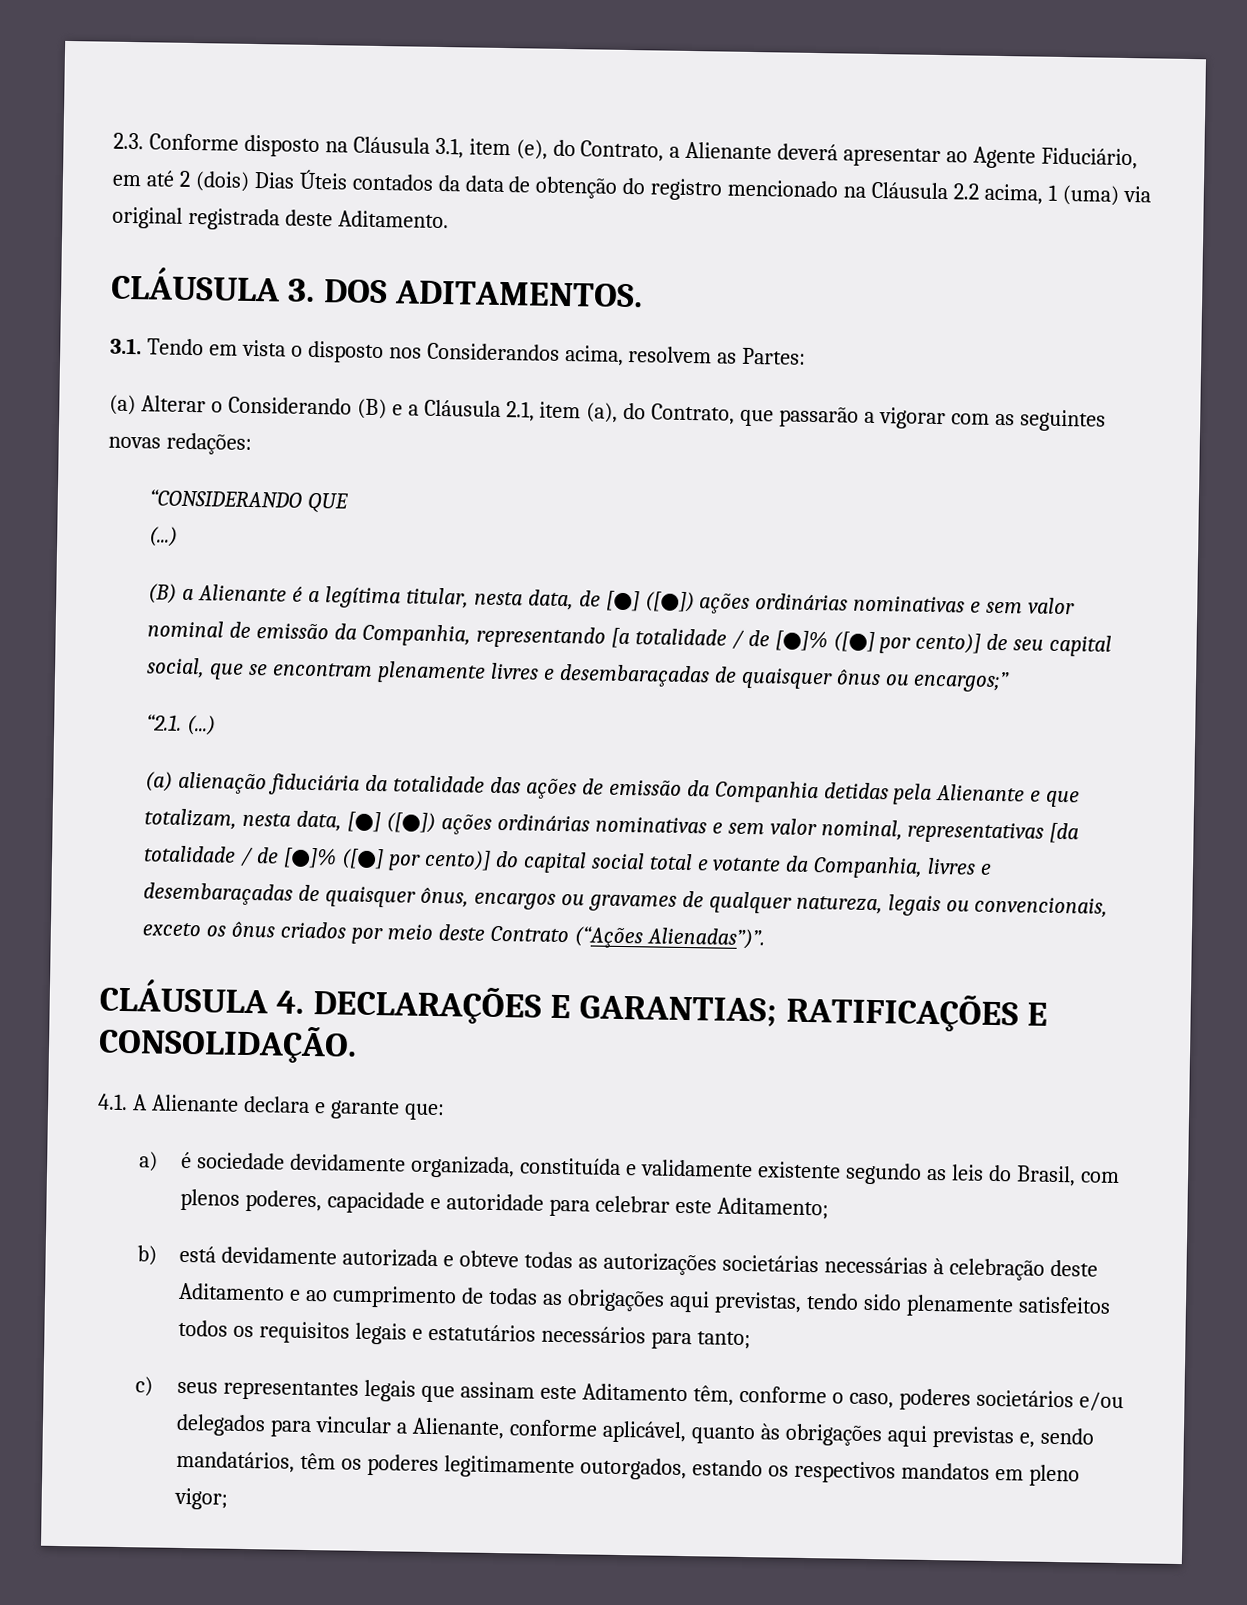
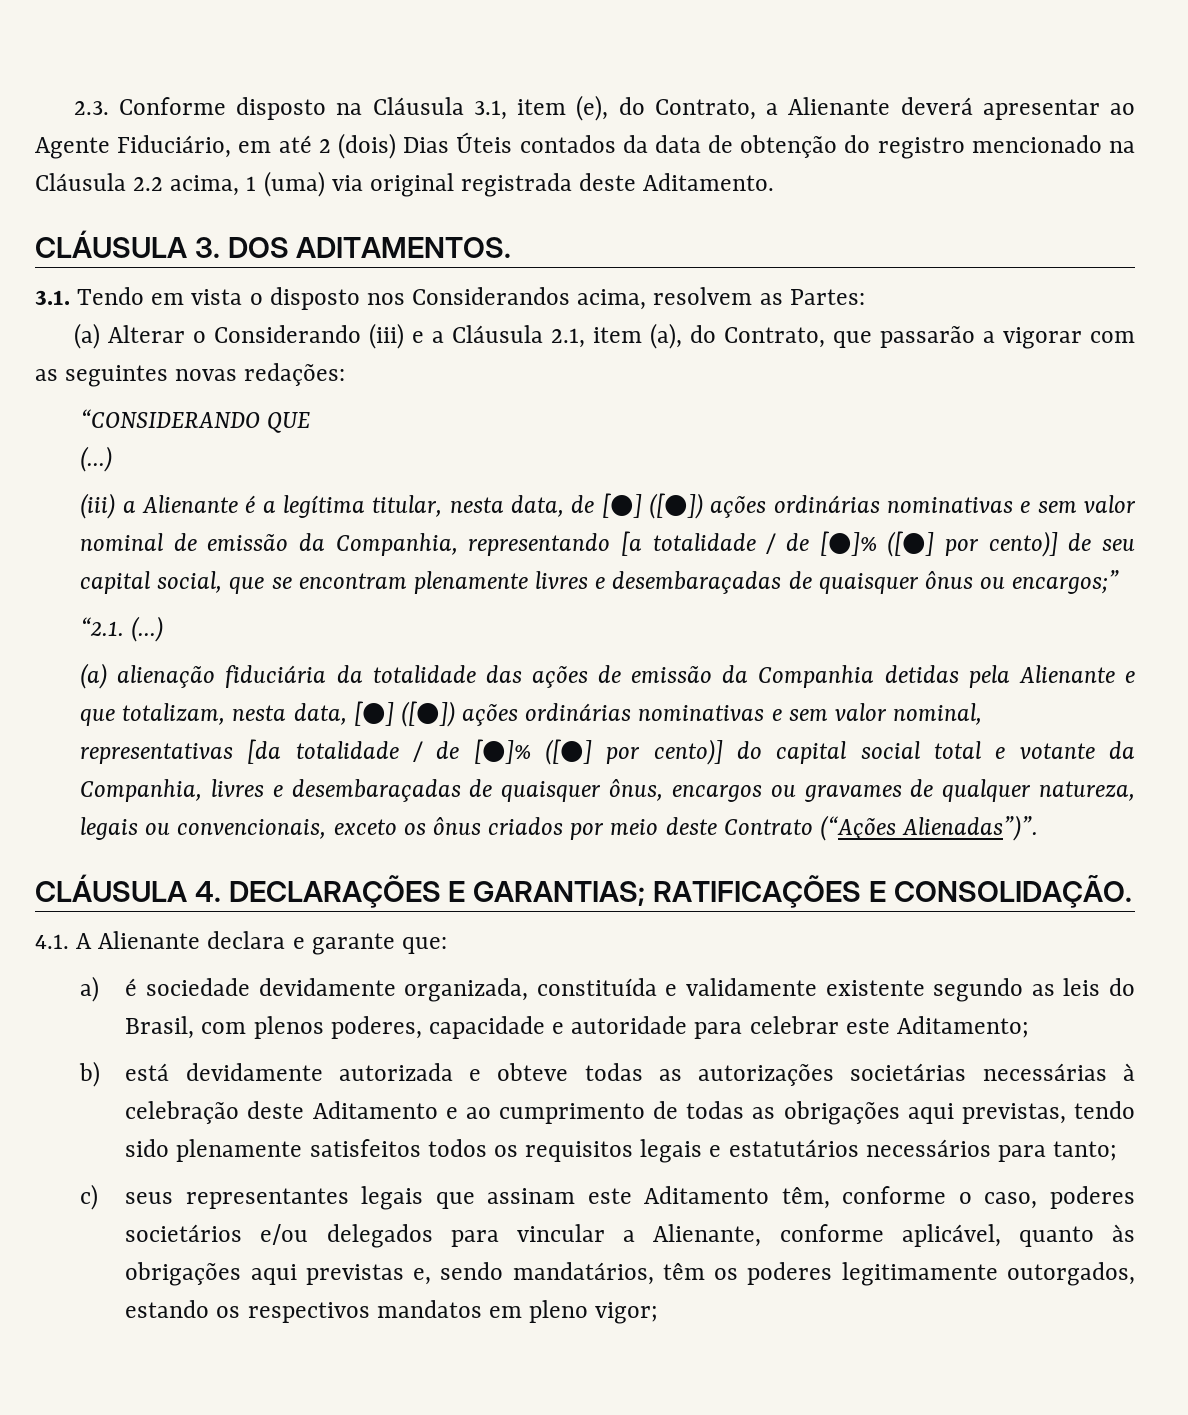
- (a) Alterar o Considerando (B) e a Cláusula 2.1, item (a), do Contrato, que passarão a vigorar com as seguintes novas redações:
+ (a) Alterar o Considerando (iii) e a Cláusula 2.1, item (a), do Contrato, que passarão a vigorar com as seguintes novas redações:
- (B) a Alienante é a legítima titular, nesta data, de [●] ([●]) ações ordinárias nominativas e sem valor nominal de emissão da Companhia, representando [a totalidade / de [●]% ([●] por cento)] de seu capital social, que se encontram plenamente livres e desembaraçadas de quaisquer ônus ou encargos;”
+ (iii) a Alienante é a legítima titular, nesta data, de [●] ([●]) ações ordinárias nominativas e sem valor nominal de emissão da Companhia, representando [a totalidade / de [●]% ([●] por cento)] de seu capital social, que se encontram plenamente livres e desembaraçadas de quaisquer ônus ou encargos;”

